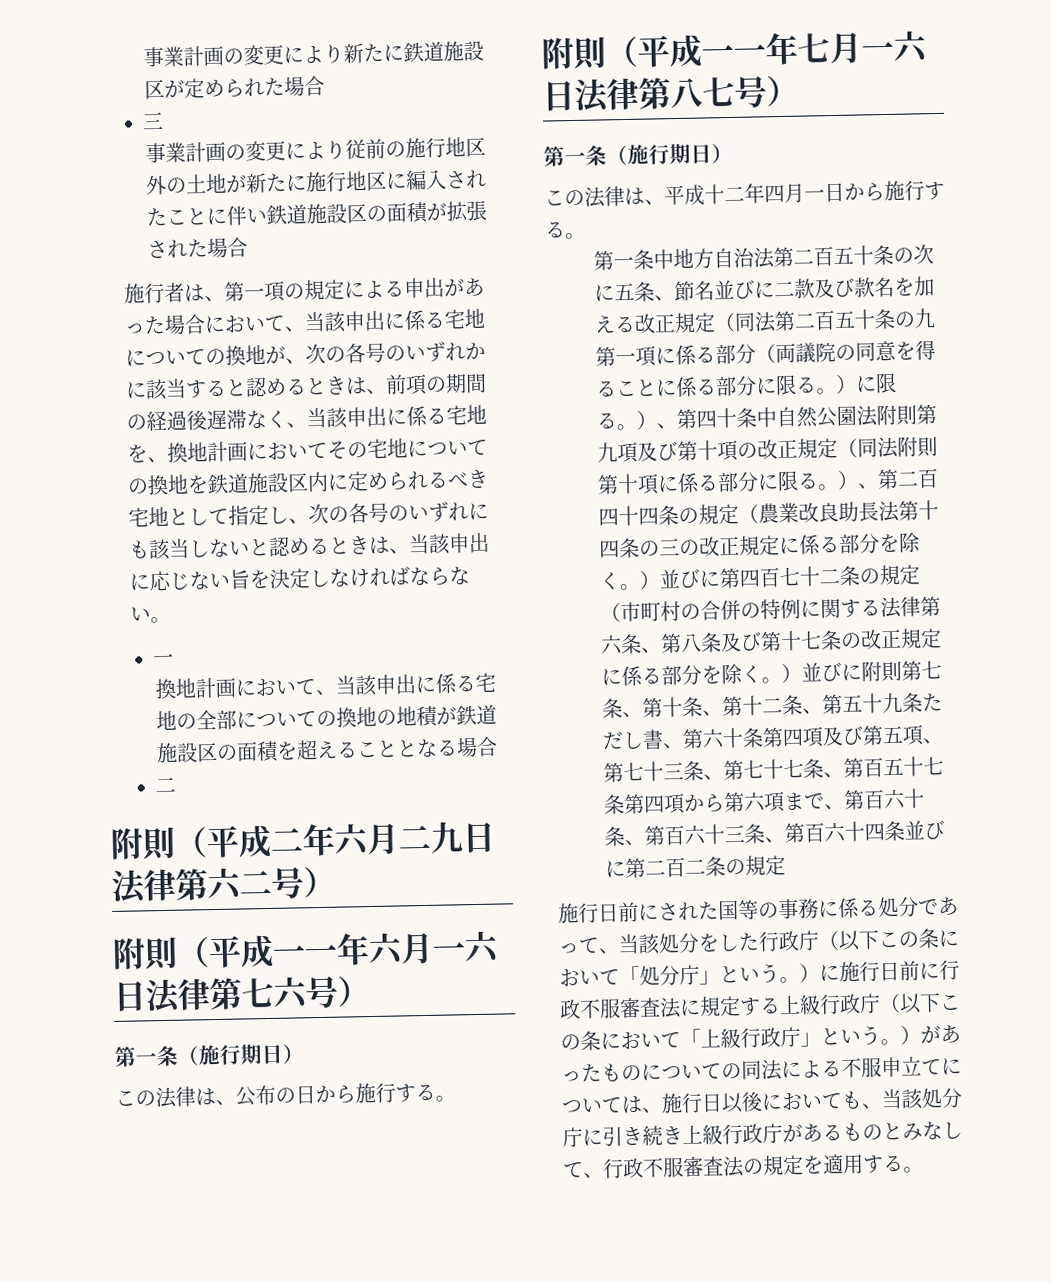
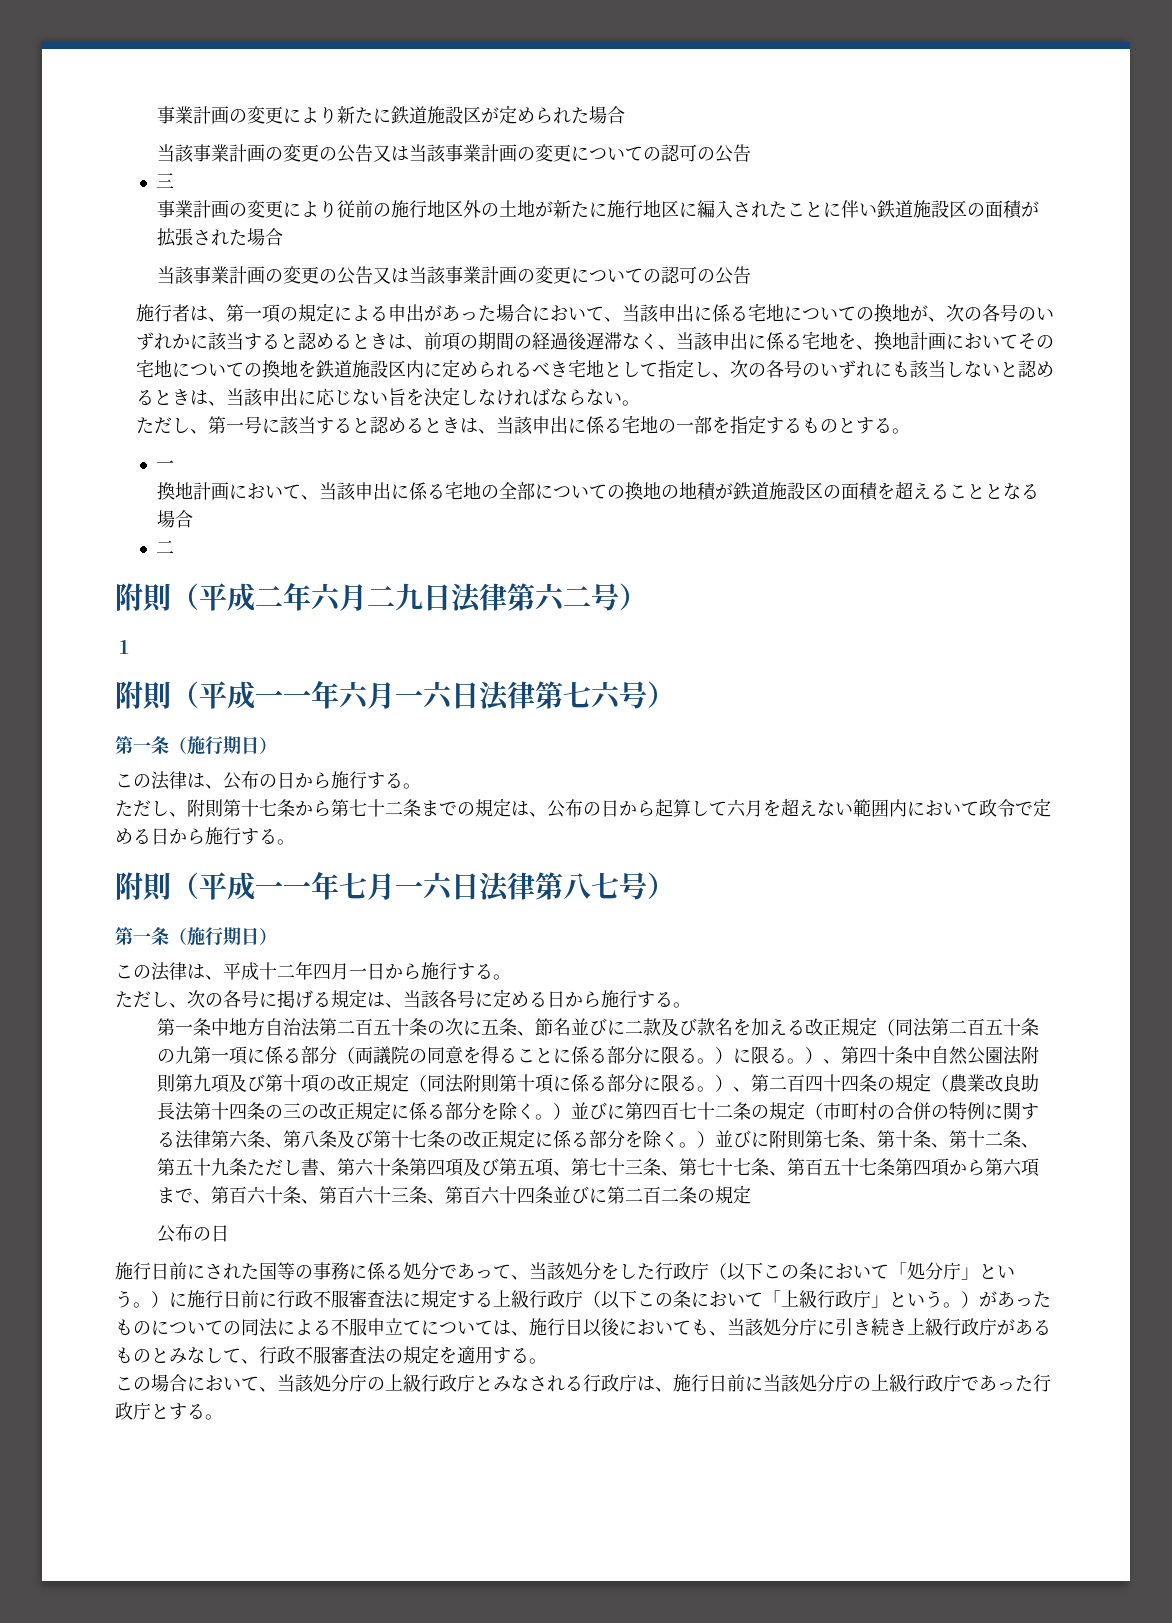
  事業計画の変更により新たに鉄道施設区が定められた場合
+ 当該事業計画の変更の公告又は当該事業計画の変更についての認可の公告
  事業計画の変更により従前の施行地区外の土地が新たに施行地区に編入されたことに伴い鉄道施設区の面積が拡張された場合
+ 当該事業計画の変更の公告又は当該事業計画の変更についての認可の公告
+ ただし、第一号に該当すると認めるときは、当該申出に係る宅地の一部を指定するものとする。
+ １
+ ただし、附則第十七条から第七十二条までの規定は、公布の日から起算して六月を超えない範囲内において政令で定める日から施行する。
+ ただし、次の各号に掲げる規定は、当該各号に定める日から施行する。
  第一条中地方自治法第二百五十条の次に五条、節名並びに二款及び款名を加える改正規定（同法第二百五十条の九第一項に係る部分（両議院の同意を得ることに係る部分に限る。）に限る。）、第四十条中自然公園法附則第九項及び第十項の改正規定（同法附則第十項に係る部分に限る。）、第二百四十四条の規定（農業改良助長法第十四条の三の改正規定に係る部分を除く。）並びに第四百七十二条の規定（市町村の合併の特例に関する法律第六条、第八条及び第十七条の改正規定に係る部分を除く。）並びに附則第七条、第十条、第十二条、第五十九条ただし書、第六十条第四項及び第五項、第七十三条、第七十七条、第百五十七条第四項から第六項まで、第百六十条、第百六十三条、第百六十四条並びに第二百二条の規定
+ 公布の日
+ この場合において、当該処分庁の上級行政庁とみなされる行政庁は、施行日前に当該処分庁の上級行政庁であった行政庁とする。

